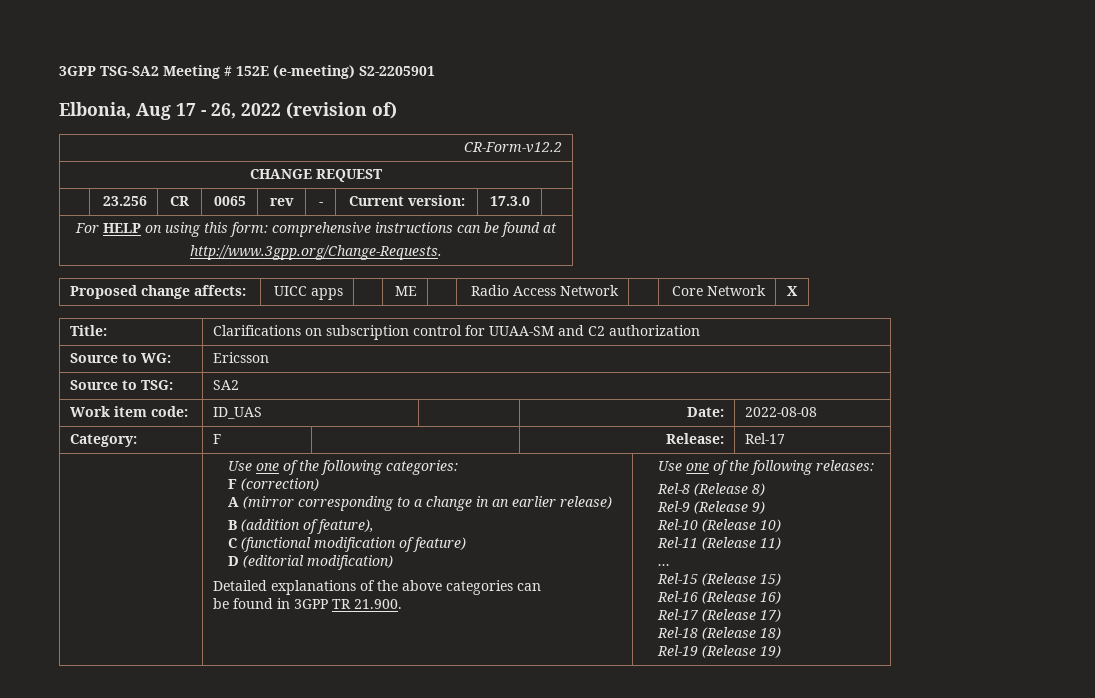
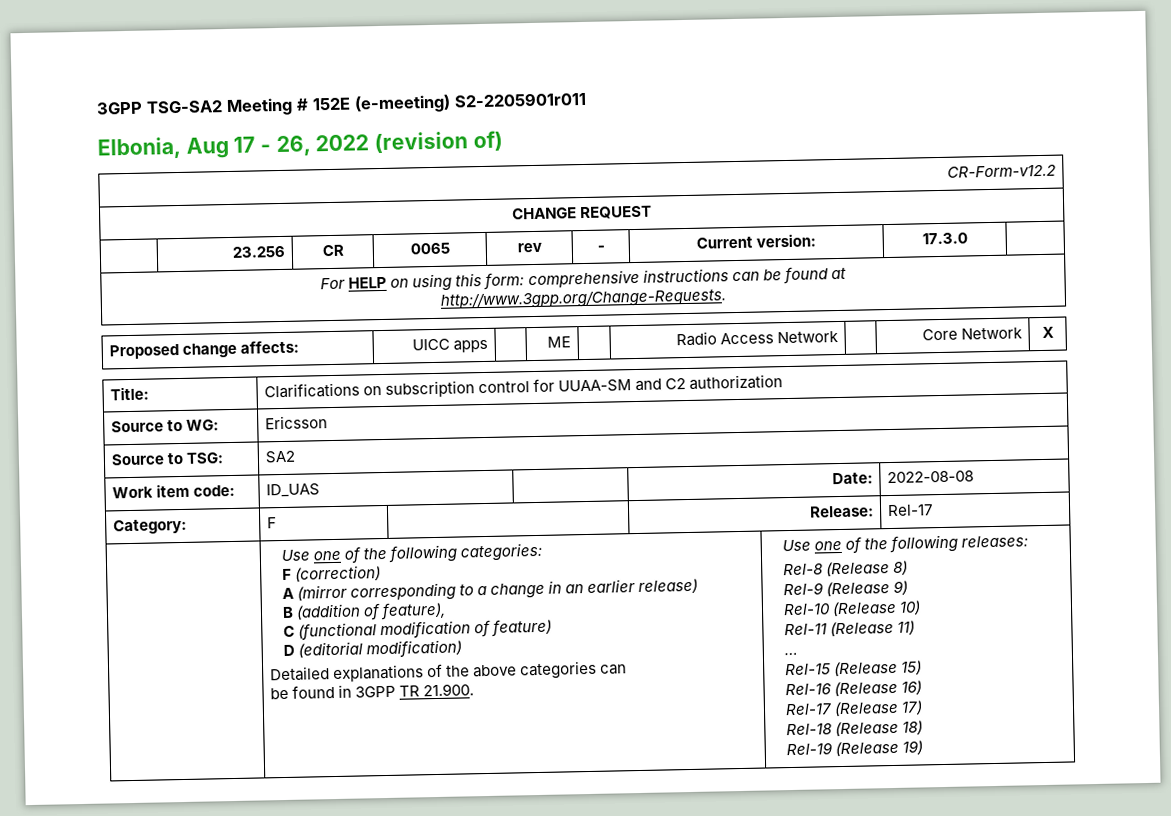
- 3GPP TSG-SA2 Meeting # 152E (e-meeting) S2-2205901
+ 3GPP TSG-SA2 Meeting # 152E (e-meeting) S2-2205901r011

